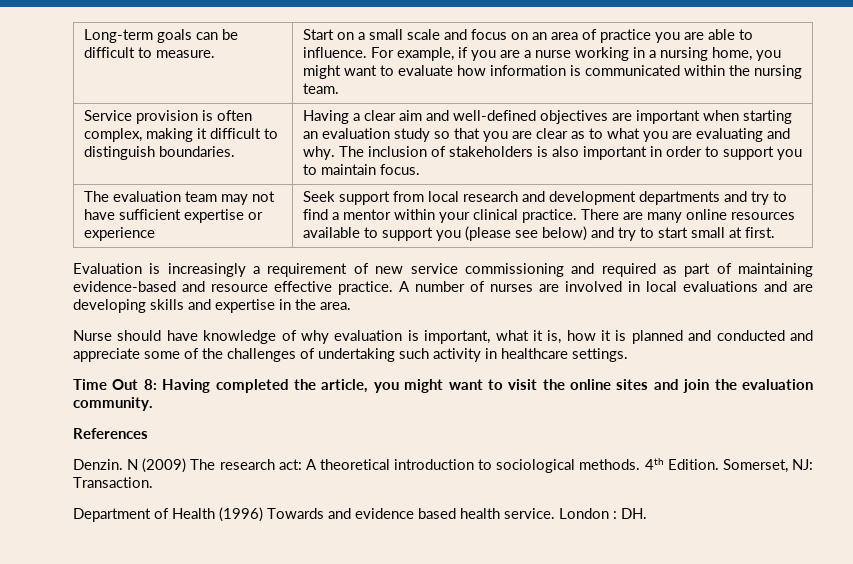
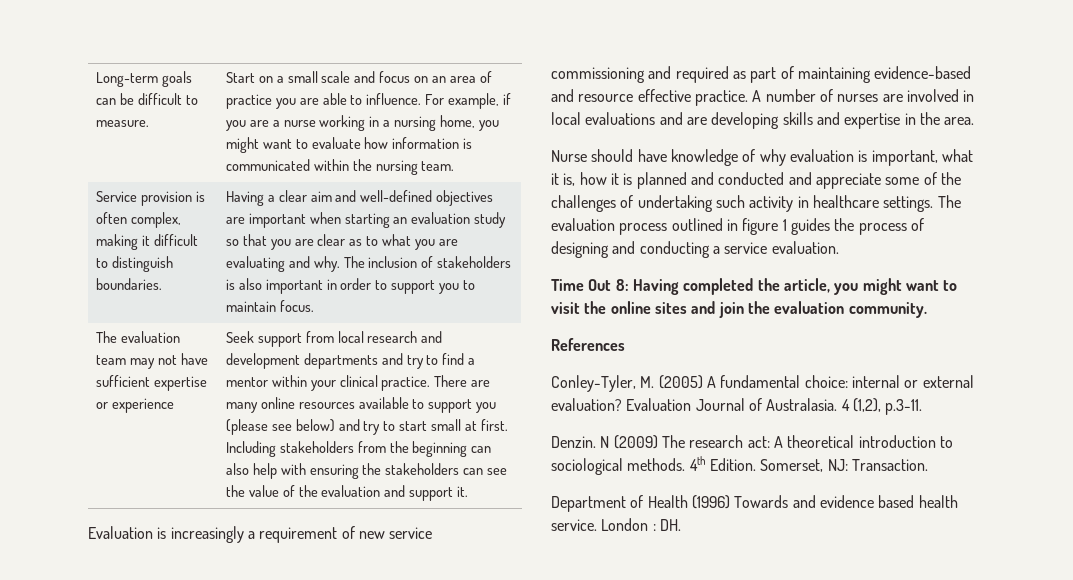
+ Including stakeholders from the beginning can also help with ensuring the stakeholders can see the value of the evaluation and support it.
+ The evaluation process outlined in figure 1 guides the process of designing and conducting a service evaluation.
+ Conley-Tyler, M. (2005) A fundamental choice: internal or external evaluation? Evaluation Journal of Australasia. 4 (1,2), p.3-11.

